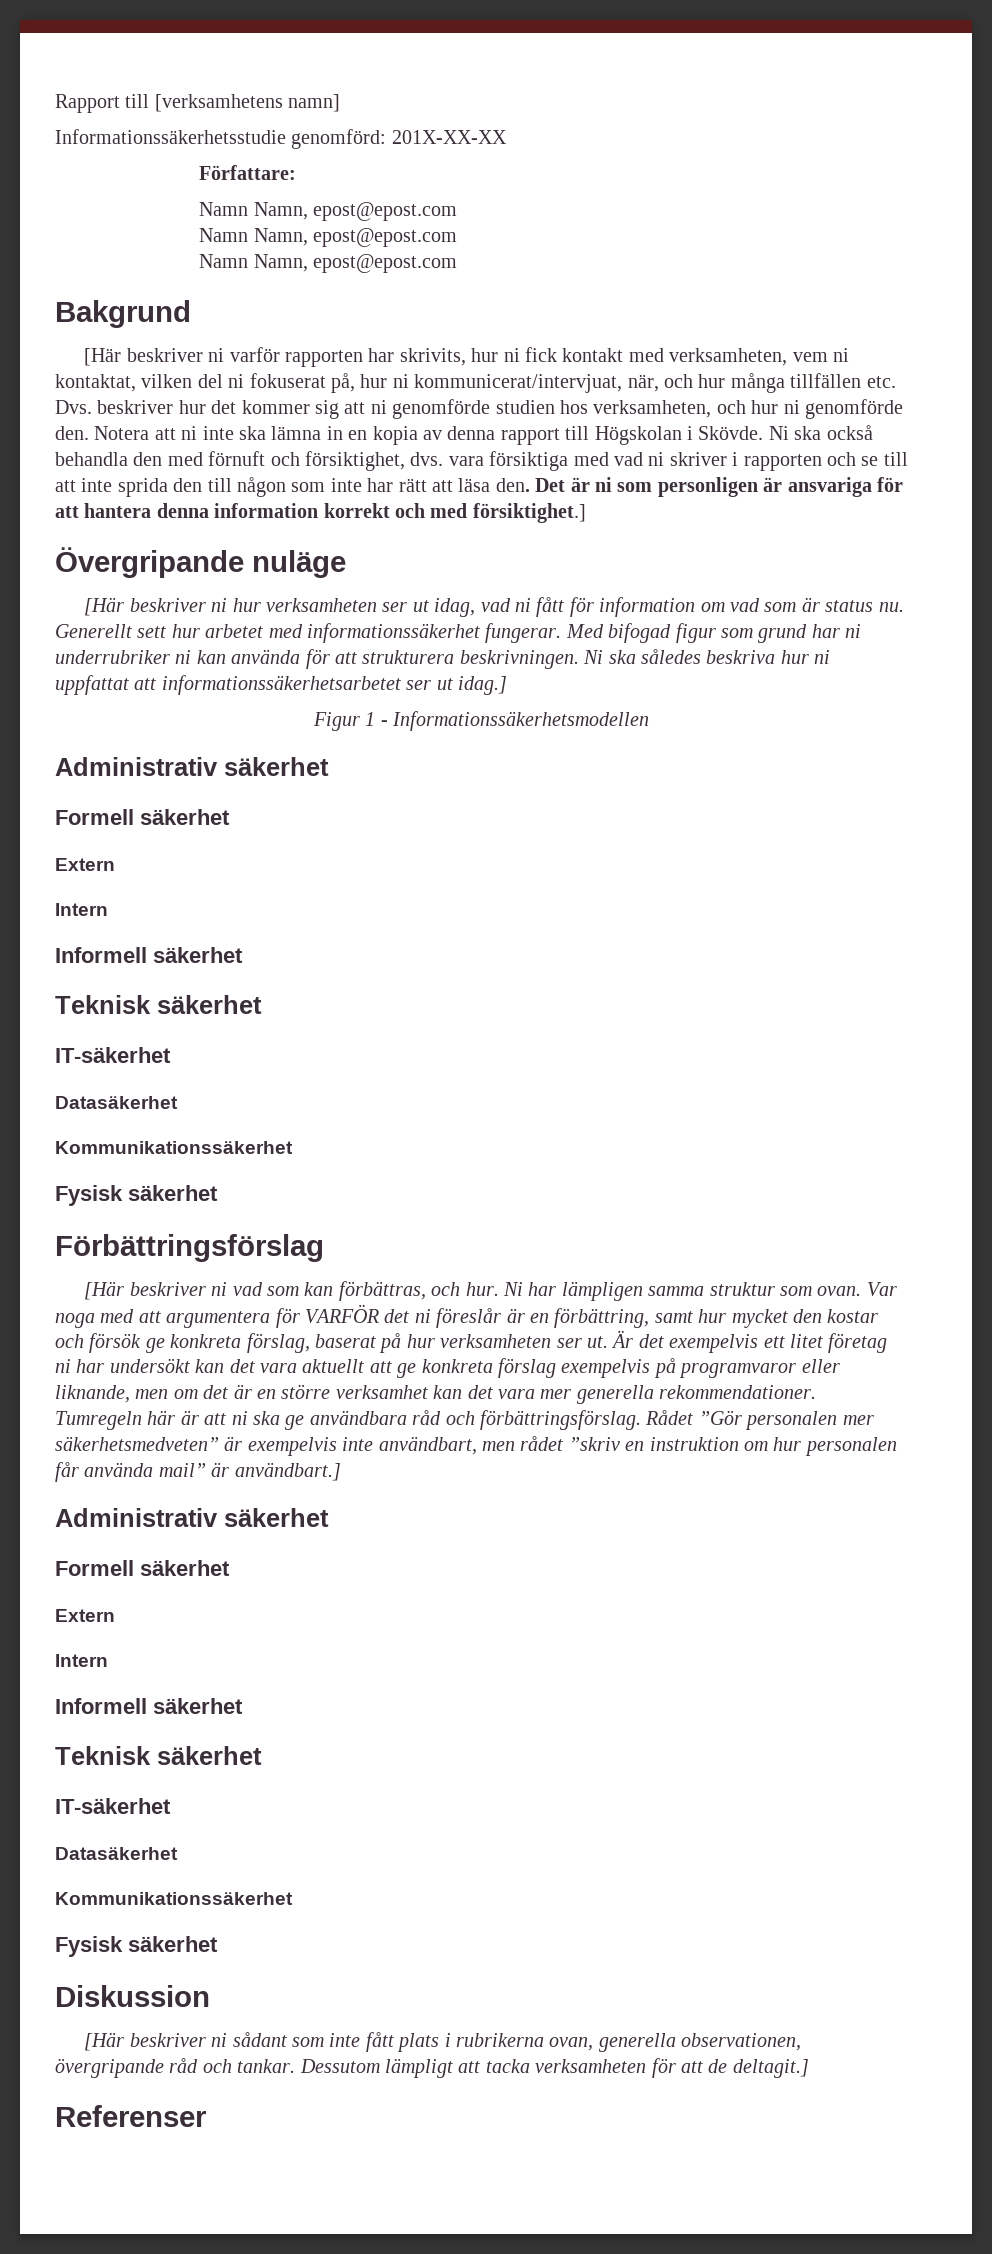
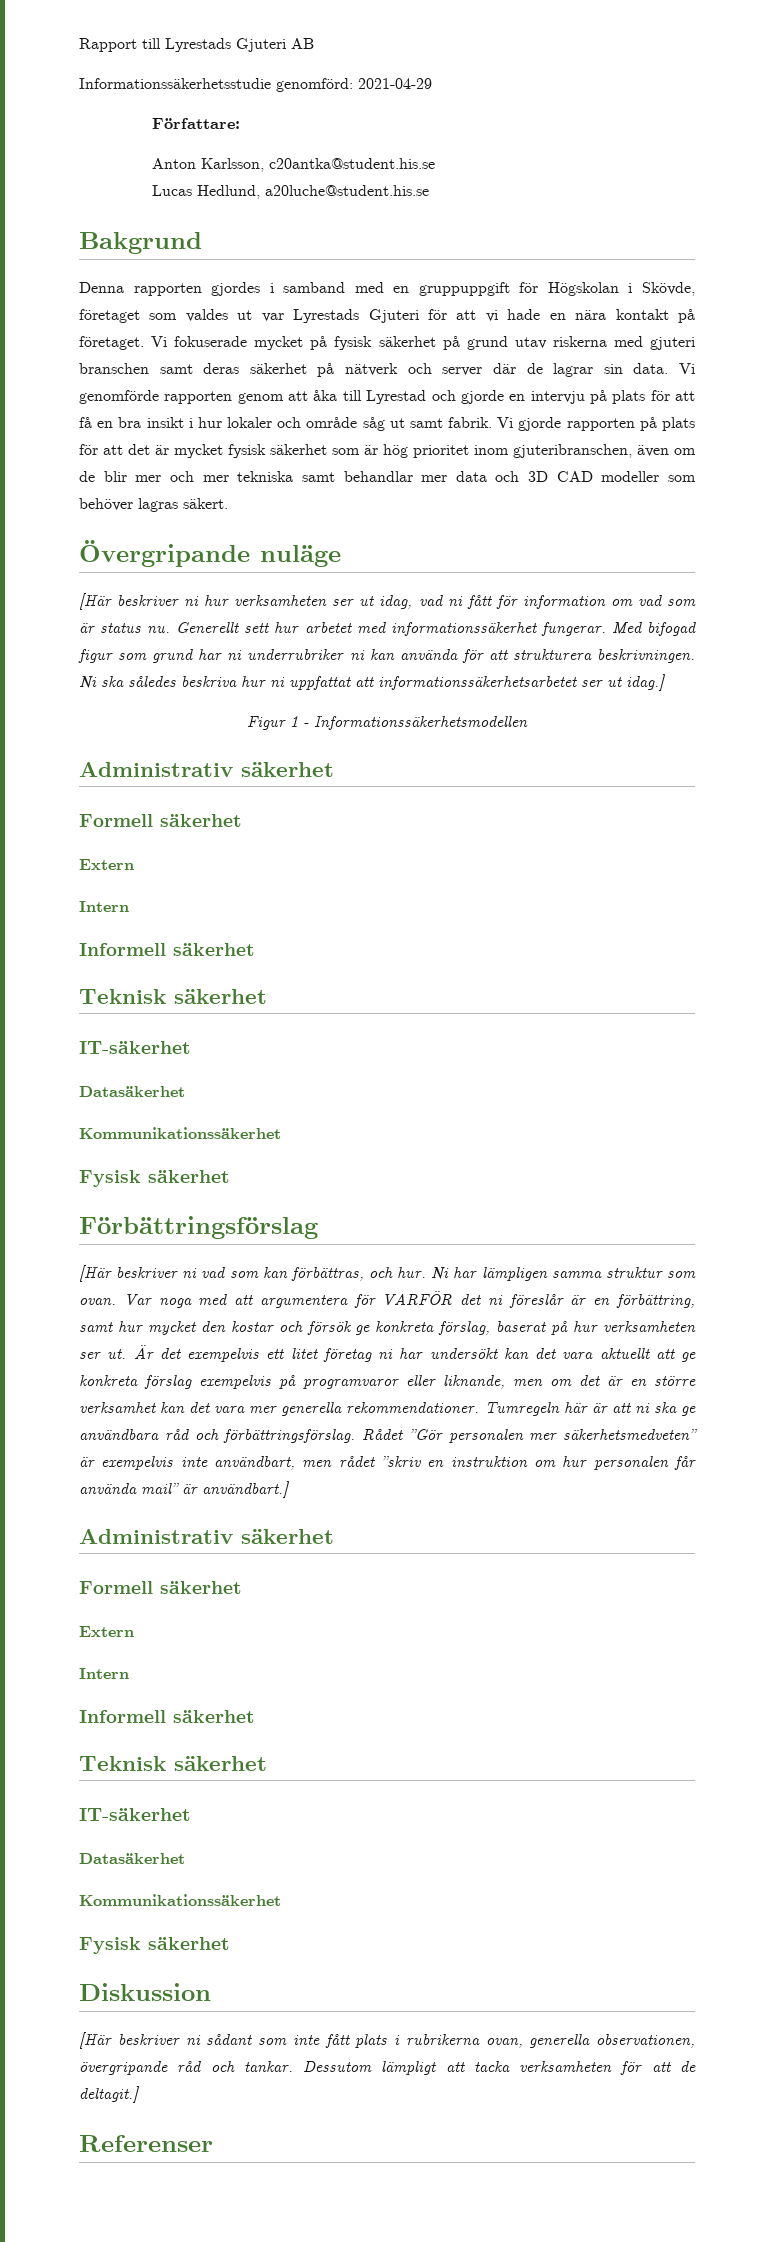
- Rapport till [verksamhetens namn]
+ Rapport till Lyrestads Gjuteri AB
- Informationssäkerhetsstudie genomförd: 201X-XX-XX
+ Informationssäkerhetsstudie genomförd: 2021-04-29
  Författare:
- Namn Namn, epost@epost.com
- Namn Namn, epost@epost.com
- Namn Namn, epost@epost.com
+ Anton Karlsson, c20antka@student.his.se
+ Lucas Hedlund, a20luche@student.his.se
  Bakgrund
- [Här beskriver ni varför rapporten har skrivits, hur ni fick kontakt med verksamheten, vem ni kontaktat, vilken del ni fokuserat på, hur ni kommunicerat/intervjuat, när, och hur många tillfällen etc. Dvs. beskriver hur det kommer sig att ni genomförde studien hos verksamheten, och hur ni genomförde den. Notera att ni inte ska lämna in en kopia av denna rapport till Högskolan i Skövde. Ni ska också behandla den med förnuft och försiktighet, dvs. vara försiktiga med vad ni skriver i rapporten och se till att inte sprida den till någon som inte har rätt att läsa den. Det är ni som personligen är ansvariga för att hantera denna information korrekt och med försiktighet.]
+ Denna rapporten gjordes i samband med en gruppuppgift för Högskolan i Skövde, företaget som valdes ut var Lyrestads Gjuteri för att vi hade en nära kontakt på företaget. Vi fokuserade mycket på fysisk säkerhet på grund utav riskerna med gjuteri branschen samt deras säkerhet på nätverk och server där de lagrar sin data. Vi genomförde rapporten genom att åka till Lyrestad och gjorde en intervju på plats för att få en bra insikt i hur lokaler och område såg ut samt fabrik. Vi gjorde rapporten på plats för att det är mycket fysisk säkerhet som är hög prioritet inom gjuteribranschen, även om de blir mer och mer tekniska samt behandlar mer data och 3D CAD modeller som behöver lagras säkert.

